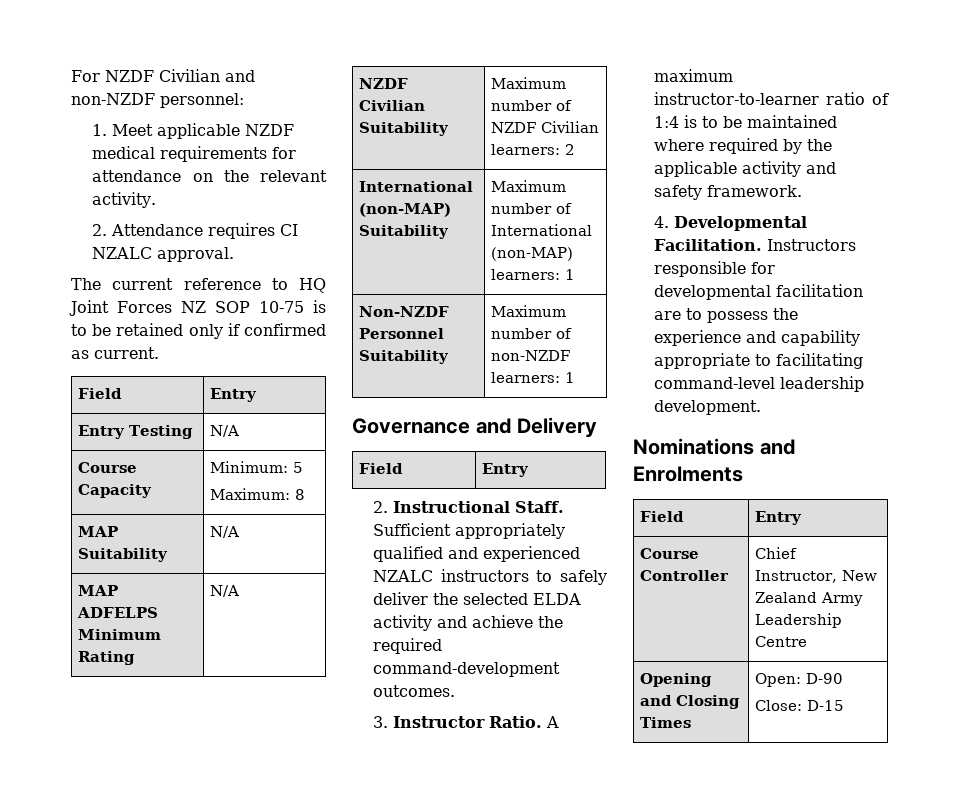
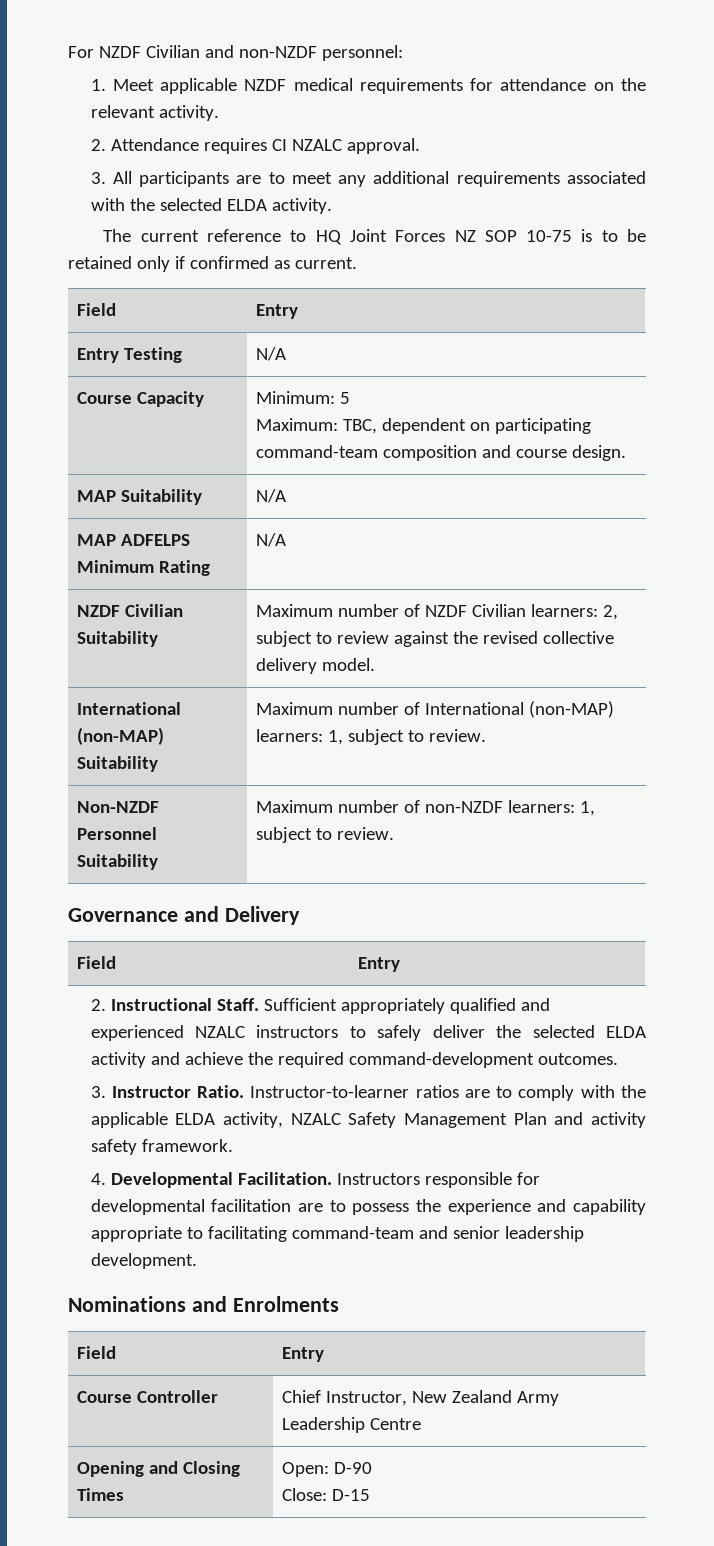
+ 3. All participants are to meet any additional requirements associated with the selected ELDA activity.
  Course Capacity | Minimum: 5
- Maximum: 8
+ Maximum: TBC, dependent on participating command-team composition and course design.
- NZDF Civilian Suitability | Maximum number of NZDF Civilian learners: 2
+ NZDF Civilian Suitability | Maximum number of NZDF Civilian learners: 2, subject to review against the revised collective delivery model.
- International (non-MAP) Suitability | Maximum number of International (non-MAP) learners: 1
+ International (non-MAP) Suitability | Maximum number of International (non-MAP) learners: 1, subject to review.
- Non-NZDF Personnel Suitability | Maximum number of non-NZDF learners: 1
+ Non-NZDF Personnel Suitability | Maximum number of non-NZDF learners: 1, subject to review.
- A maximum instructor-to-learner ratio of 1:4 is to be maintained where required by the applicable activity and safety framework.
+ Instructor-to-learner ratios are to comply with the applicable ELDA activity, NZALC Safety Management Plan and activity safety framework.
- Instructors responsible for developmental facilitation are to possess the experience and capability appropriate to facilitating command-level leadership development.
+ Instructors responsible for developmental facilitation are to possess the experience and capability appropriate to facilitating command-team and senior leadership development.

